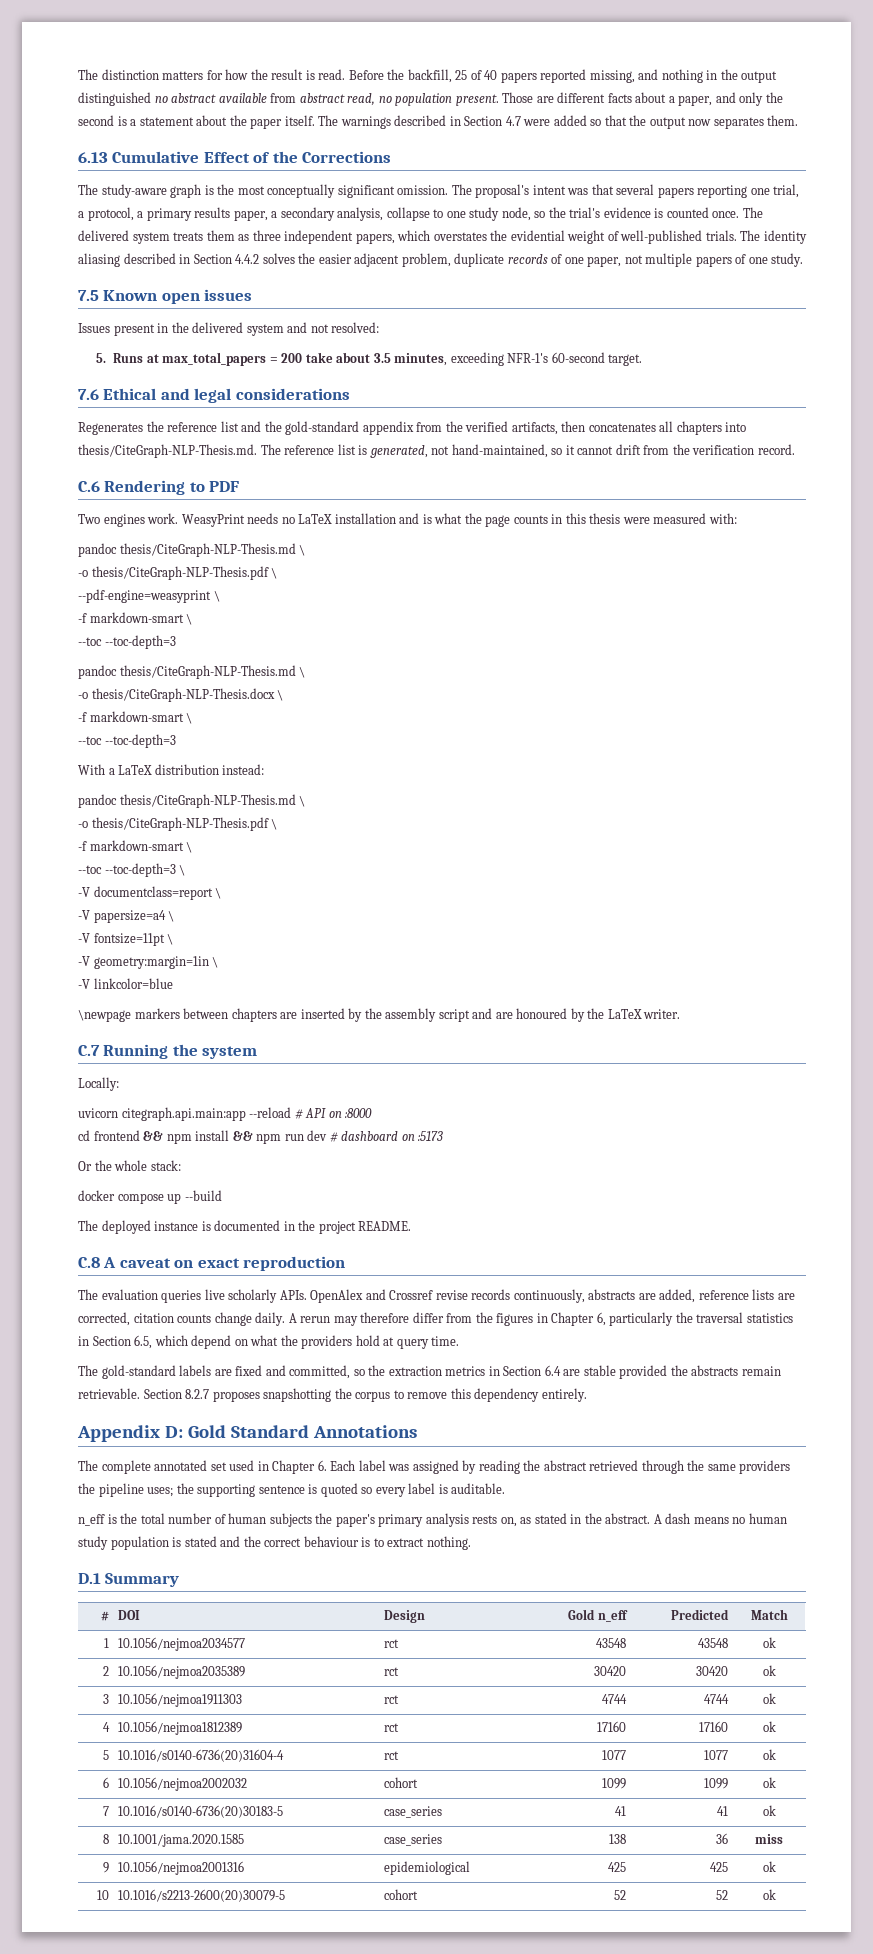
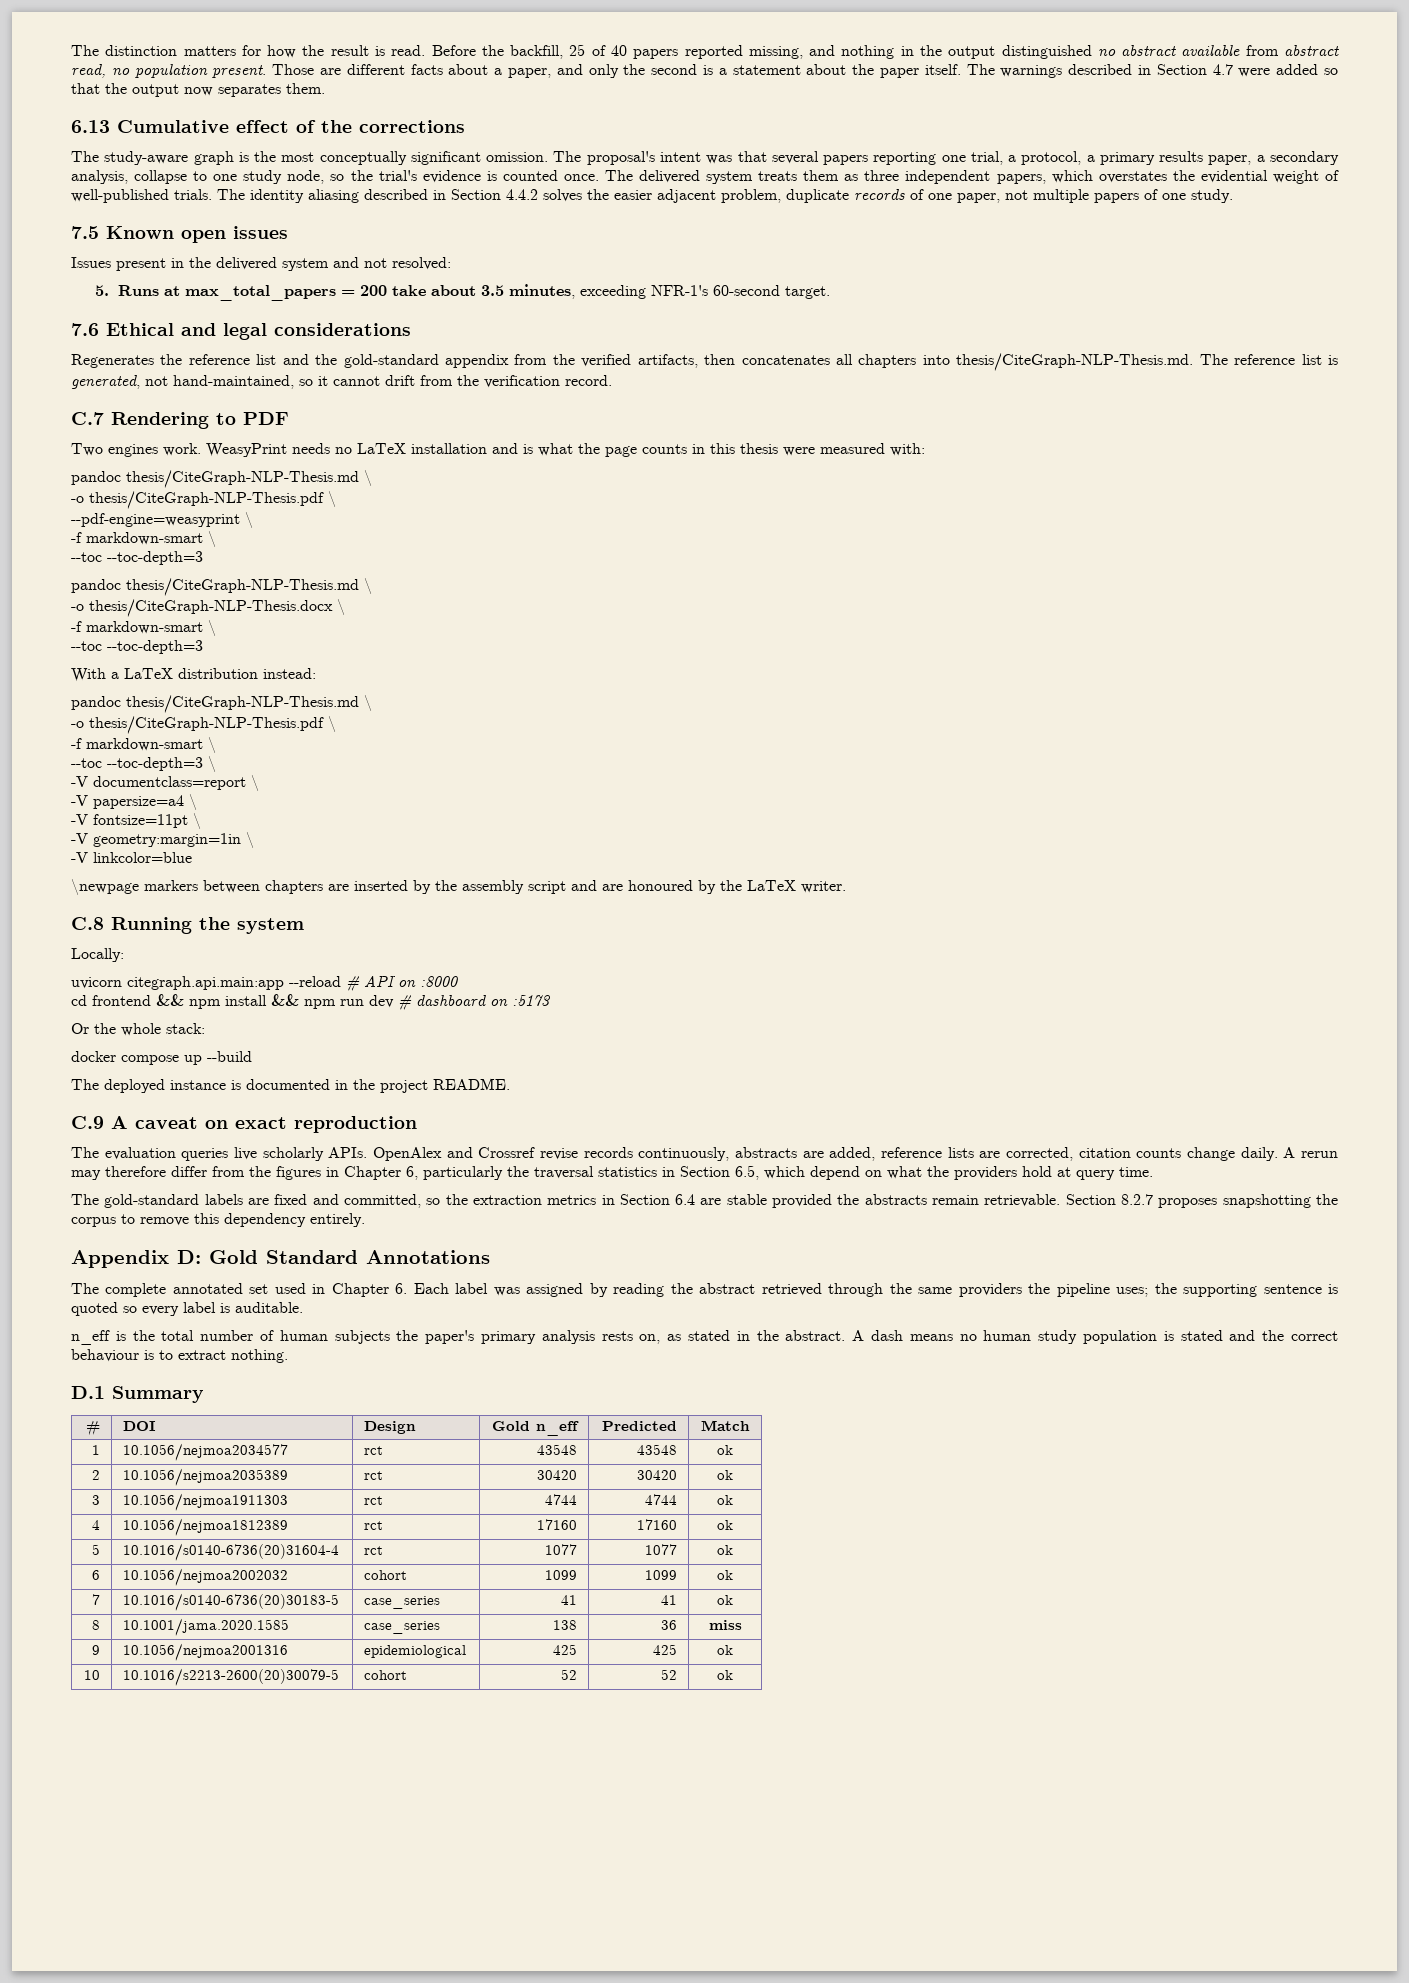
- 6.13 Cumulative Effect of the Corrections
+ 6.13 Cumulative effect of the corrections
- C.6 Rendering to PDF
+ C.7 Rendering to PDF
- C.7 Running the system
+ C.8 Running the system
- C.8 A caveat on exact reproduction
+ C.9 A caveat on exact reproduction

